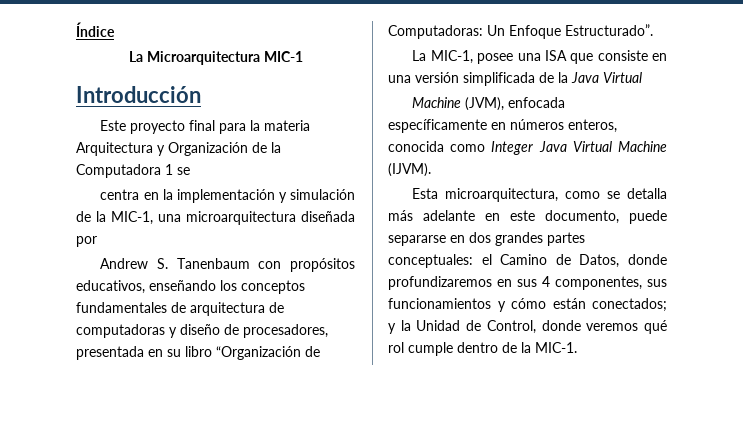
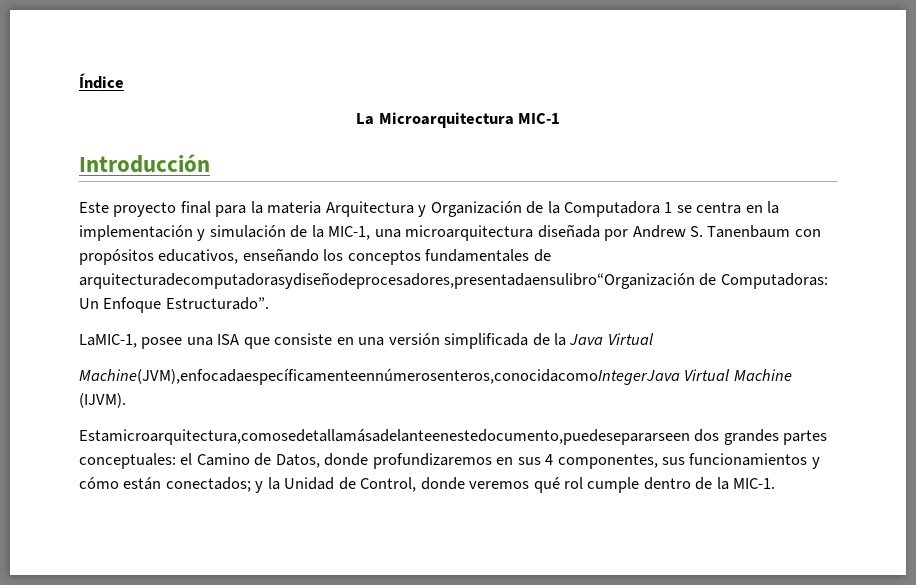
- Este proyecto final para la materia Arquitectura y Organización de la Computadora 1 se
- centra en la implementación y simulación de la MIC-1, una microarquitectura diseñada por
- Andrew S. Tanenbaum con propósitos educativos, enseñando los conceptos fundamentales de arquitectura de computadoras y diseño de procesadores, presentada en su libro “Organización de Computadoras: Un Enfoque Estructurado”.
+ Este proyecto final para la materia Arquitectura y Organización de la Computadora 1 se centra en la implementación y simulación de la MIC-1, una microarquitectura diseñada por Andrew S. Tanenbaum con propósitos educativos, enseñando los conceptos fundamentales de arquitecturadecomputadorasydiseñodeprocesadores,presentadaensulibro“Organización de Computadoras: Un Enfoque Estructurado”.
- La MIC-1, posee una ISA que consiste en una versión simplificada de la Java Virtual
+ LaMIC-1, posee una ISA que consiste en una versión simplificada de la Java Virtual
- Machine (JVM), enfocada específicamente en números enteros, conocida como Integer Java Virtual Machine (IJVM).
- Esta microarquitectura, como se detalla más adelante en este documento, puede separarse en dos grandes partes conceptuales: el Camino de Datos, donde profundizaremos en sus 4 componentes, sus funcionamientos y cómo están conectados; y la Unidad de Control, donde veremos qué rol cumple dentro de la MIC-1.
+ Machine(JVM),enfocadaespecíficamenteennúmerosenteros,conocidacomoIntegerJava Virtual Machine (IJVM).
+ Estamicroarquitectura,comosedetallamásadelanteenestedocumento,puedesepararseen dos grandes partes conceptuales: el Camino de Datos, donde profundizaremos en sus 4 componentes, sus funcionamientos y cómo están conectados; y la Unidad de Control, donde veremos qué rol cumple dentro de la MIC-1.

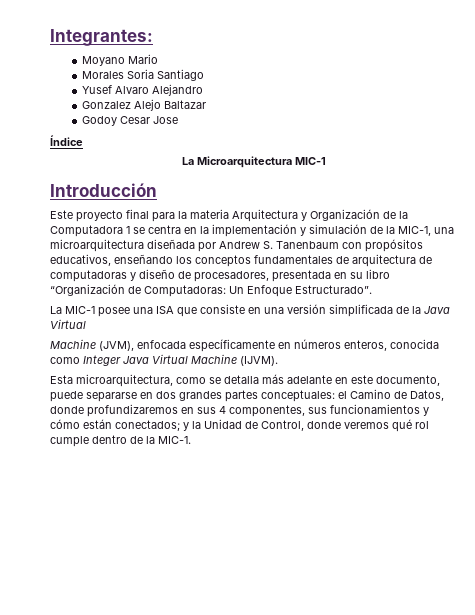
+ Integrantes:
+ Moyano Mario
+ Morales Soria Santiago
+ Yusef Alvaro Alejandro
+ Gonzalez Alejo Baltazar
+ Godoy Cesar Jose
- Este proyecto final para la materia Arquitectura y Organización de la Computadora 1 se centra en la implementación y simulación de la MIC-1, una microarquitectura diseñada por Andrew S. Tanenbaum con propósitos educativos, enseñando los conceptos fundamentales de arquitecturadecomputadorasydiseñodeprocesadores,presentadaensulibro“Organización de Computadoras: Un Enfoque Estructurado”.
+ Este proyecto final para la materia Arquitectura y Organización de la Computadora 1 se centra en la implementación y simulación de la MIC-1, una microarquitectura diseñada por Andrew S. Tanenbaum con propósitos educativos, enseñando los conceptos fundamentales de arquitectura de computadoras y diseño de procesadores, presentada en su libro “Organización de Computadoras: Un Enfoque Estructurado”.
- LaMIC-1, posee una ISA que consiste en una versión simplificada de la Java Virtual
+ La MIC-1 posee una ISA que consiste en una versión simplificada de la Java Virtual
- Machine(JVM),enfocadaespecíficamenteennúmerosenteros,conocidacomoIntegerJava Virtual Machine (IJVM).
- Estamicroarquitectura,comosedetallamásadelanteenestedocumento,puedesepararseen dos grandes partes conceptuales: el Camino de Datos, donde profundizaremos en sus 4 componentes, sus funcionamientos y cómo están conectados; y la Unidad de Control, donde veremos qué rol cumple dentro de la MIC-1.
+ Machine (JVM), enfocada específicamente en números enteros, conocida como Integer Java Virtual Machine (IJVM).
+ Esta microarquitectura, como se detalla más adelante en este documento, puede separarse en dos grandes partes conceptuales: el Camino de Datos, donde profundizaremos en sus 4 componentes, sus funcionamientos y cómo están conectados; y la Unidad de Control, donde veremos qué rol cumple dentro de la MIC-1.

